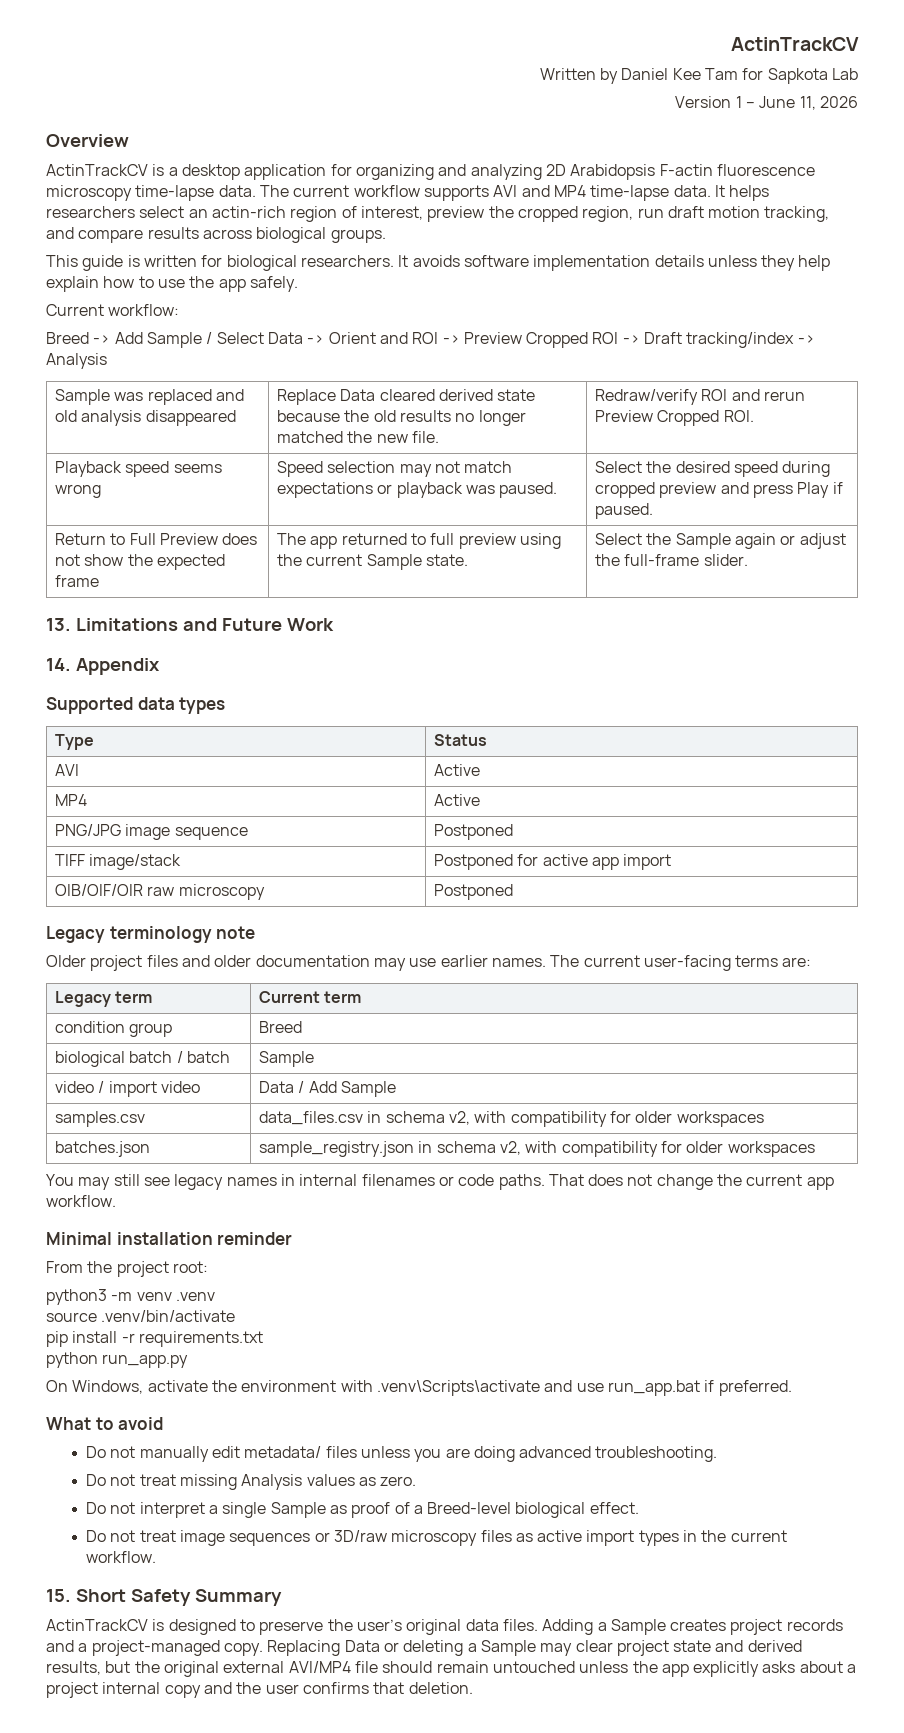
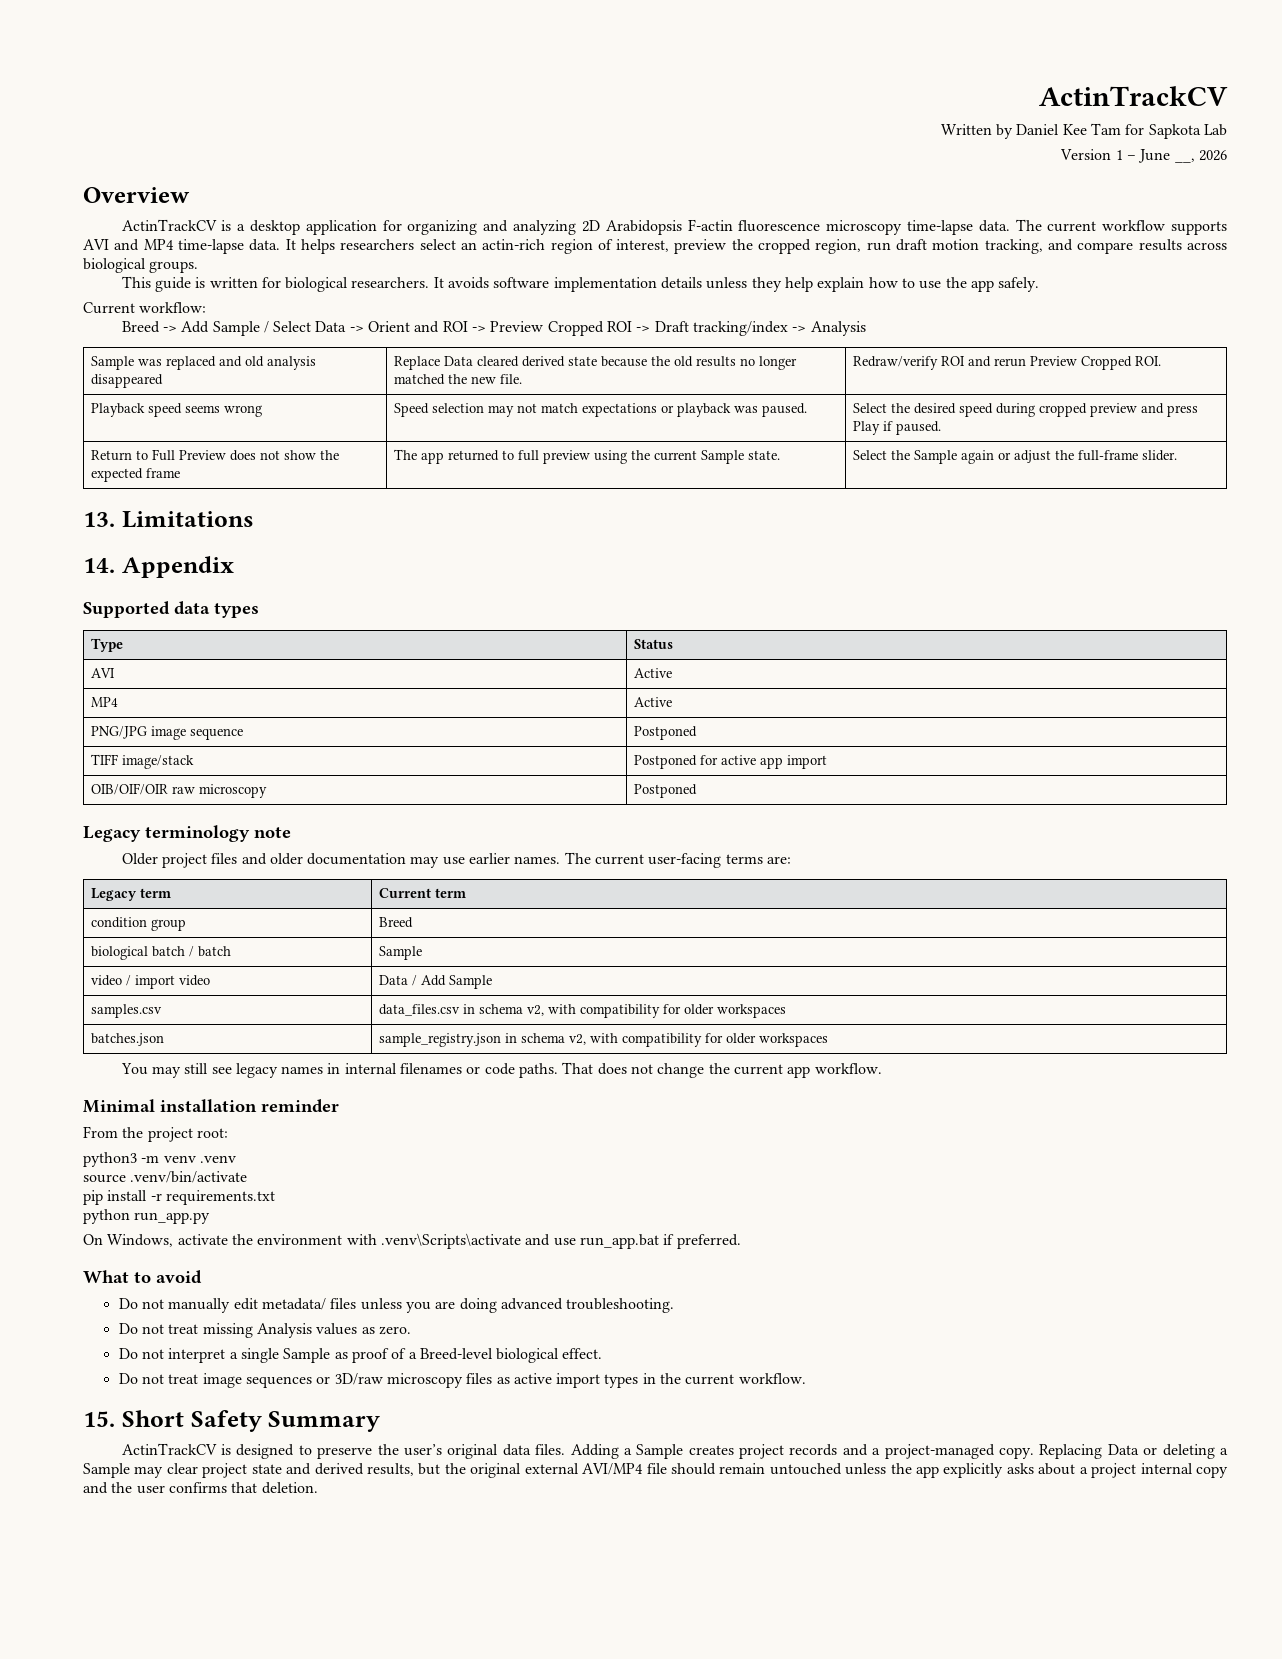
- Version 1 – June 11, 2026
+ Version 1 – June __, 2026
- 13. Limitations and Future Work
+ 13. Limitations

